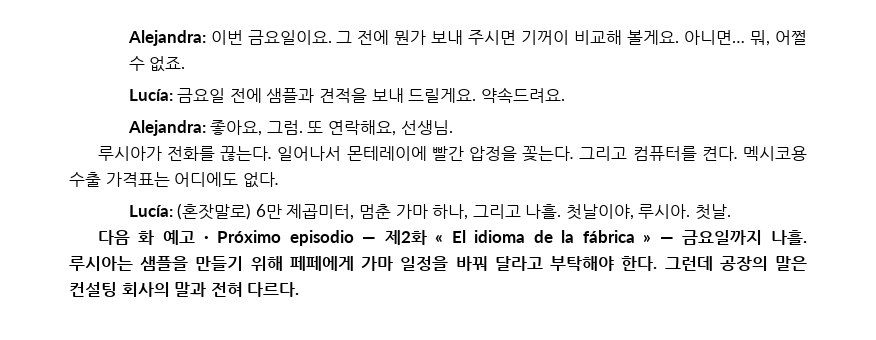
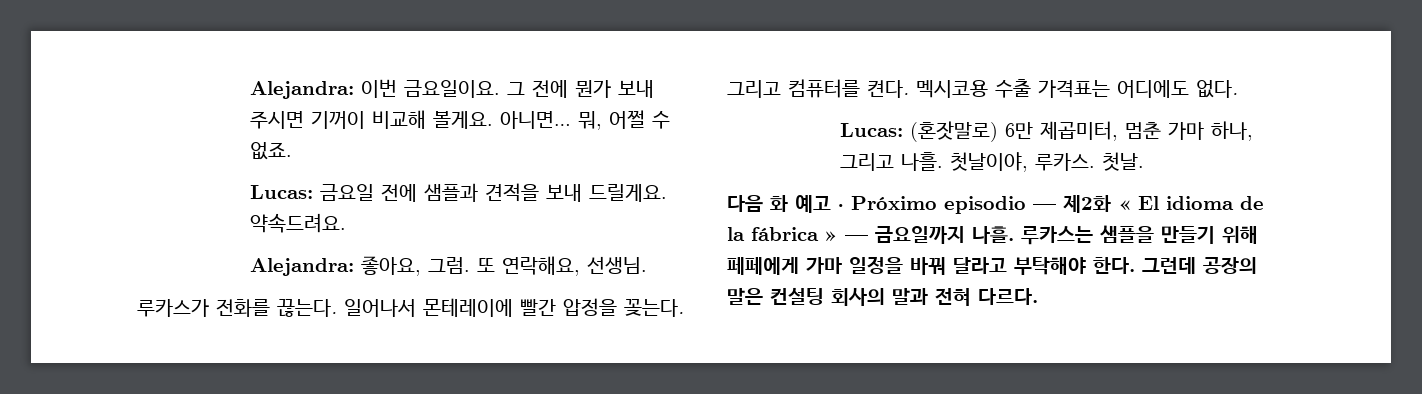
- Lucía: 금요일 전에 샘플과 견적을 보내 드릴게요.
+ Lucas: 금요일 전에 샘플과 견적을 보내 드릴게요.
- 루시아가 전화를 끊는다.
+ 루카스가 전화를 끊는다.
- Lucía: (혼잣말로) 6만 제곱미터, 멈춘 가마 하나, 그리고 나흘.
+ Lucas: (혼잣말로) 6만 제곱미터, 멈춘 가마 하나, 그리고 나흘.
- 첫날이야, 루시아.
+ 첫날이야, 루카스.
- 루시아는 샘플을 만들기 위해 페페에게 가마 일정을 바꿔 달라고 부탁해야 한다.
+ 루카스는 샘플을 만들기 위해 페페에게 가마 일정을 바꿔 달라고 부탁해야 한다.

